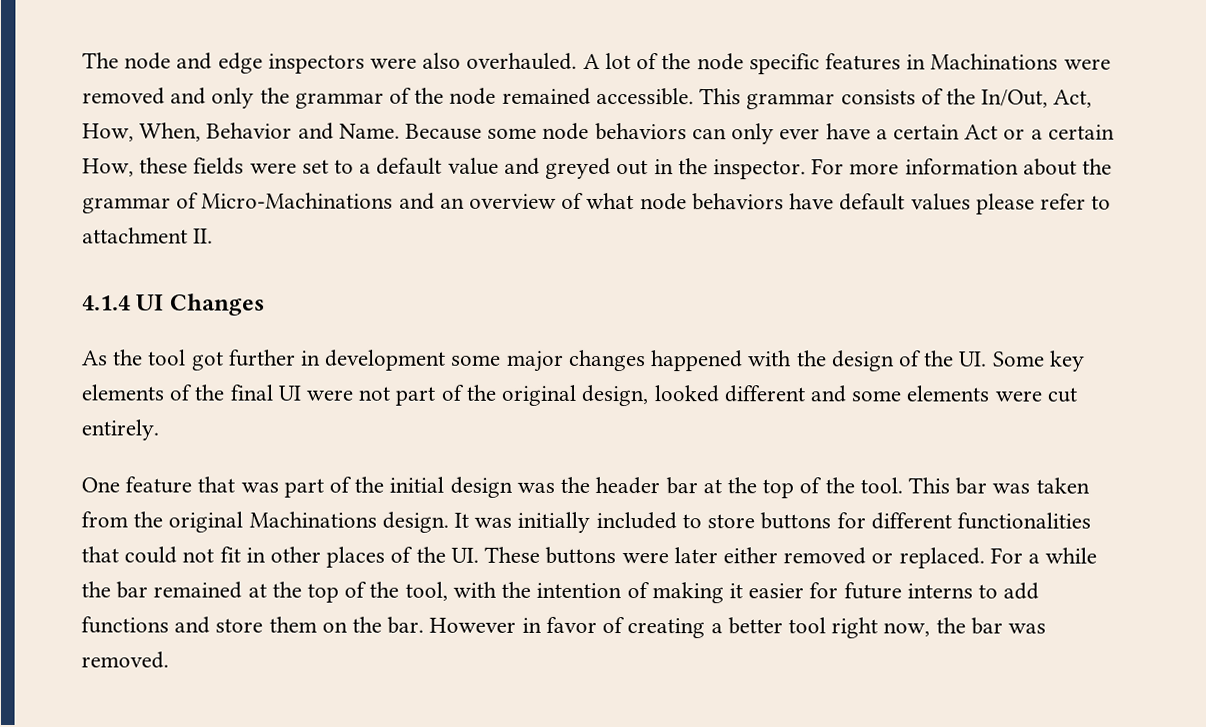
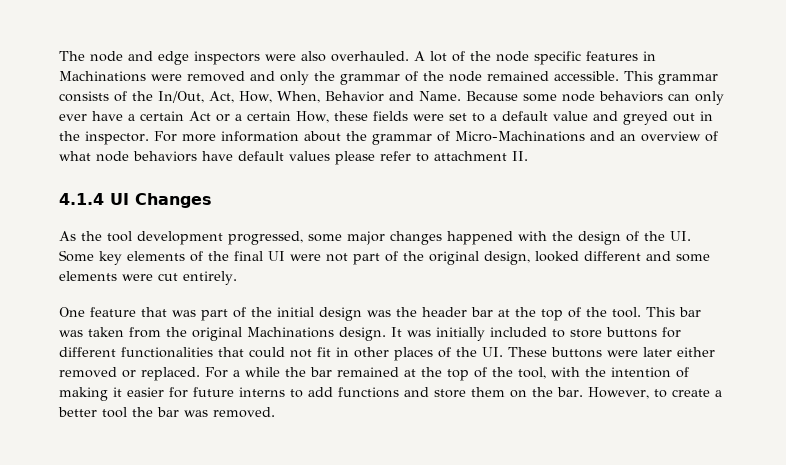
- As the tool got further in development some major changes happened with the design of the UI. Some key elements of the final UI were not part of the original design, looked different and some elements were cut entirely.
+ As the tool development progressed, some major changes happened with the design of the UI. Some key elements of the final UI were not part of the original design, looked different and some elements were cut entirely.
- However in favor of creating a better tool right now, the bar was removed.
+ However, to create a better tool the bar was removed.

